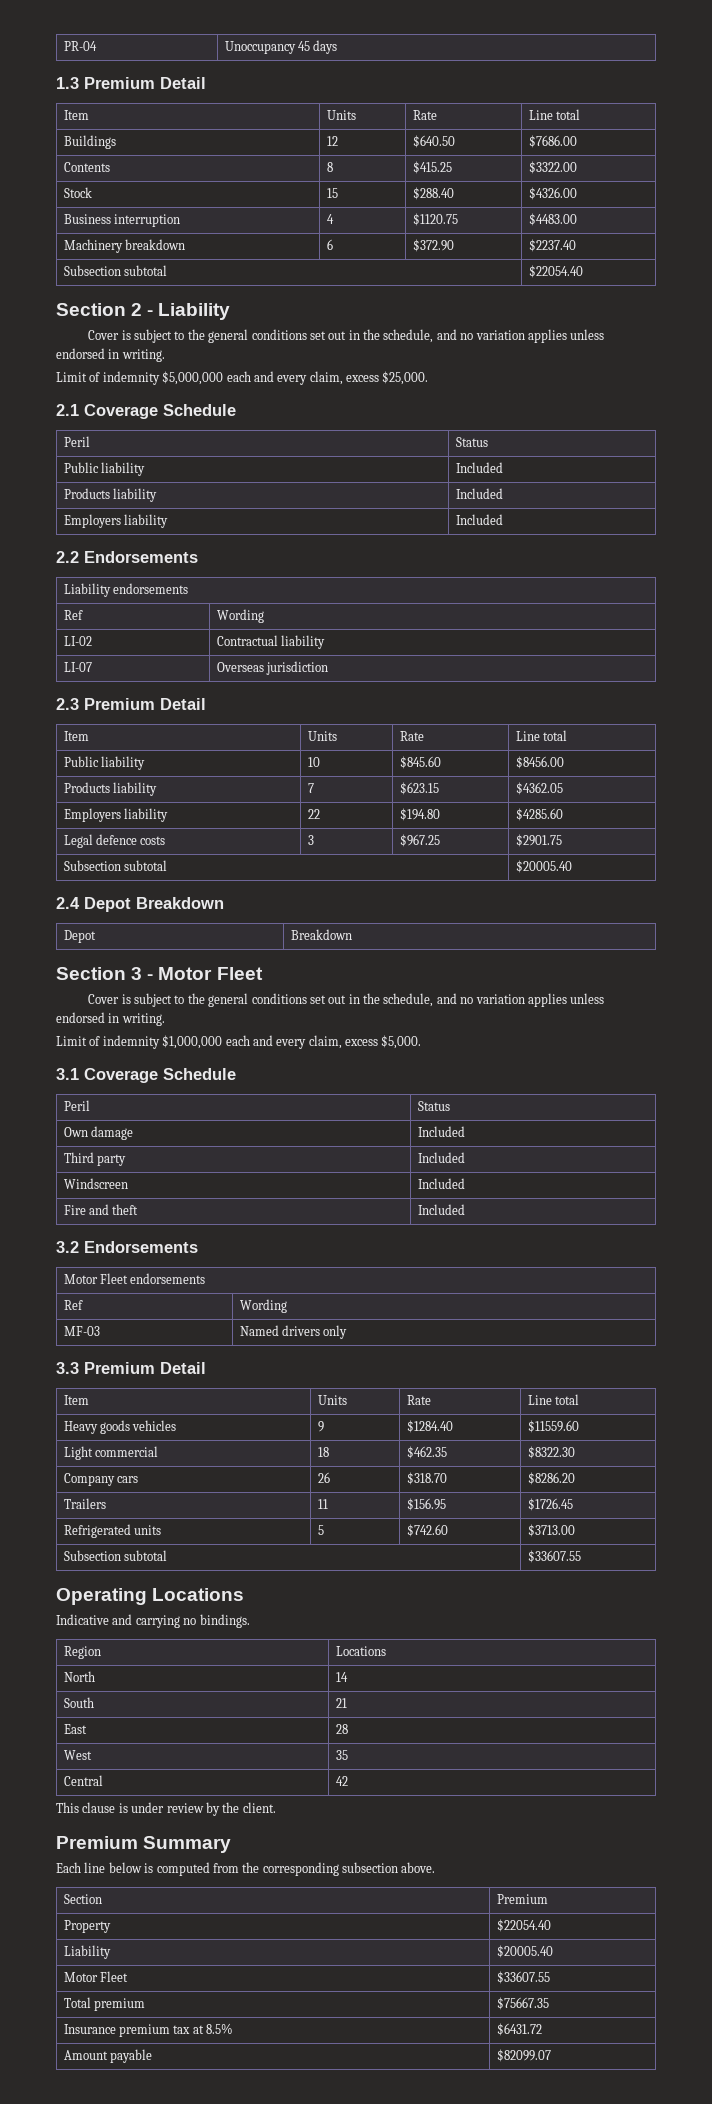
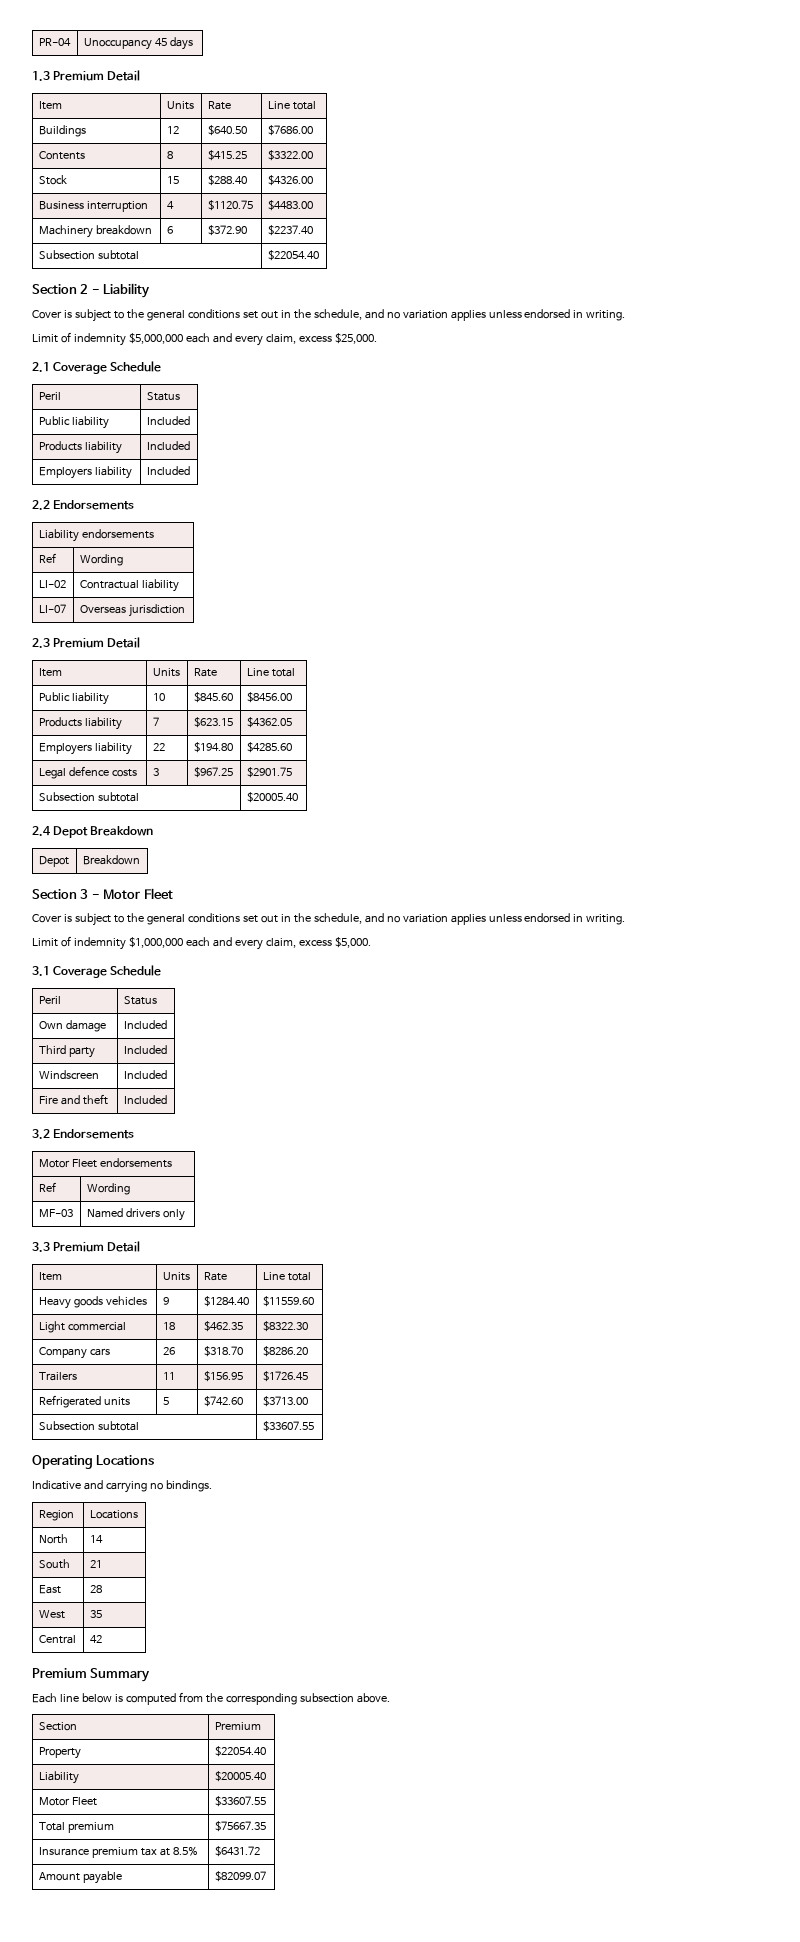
- This clause is under review by the client.

